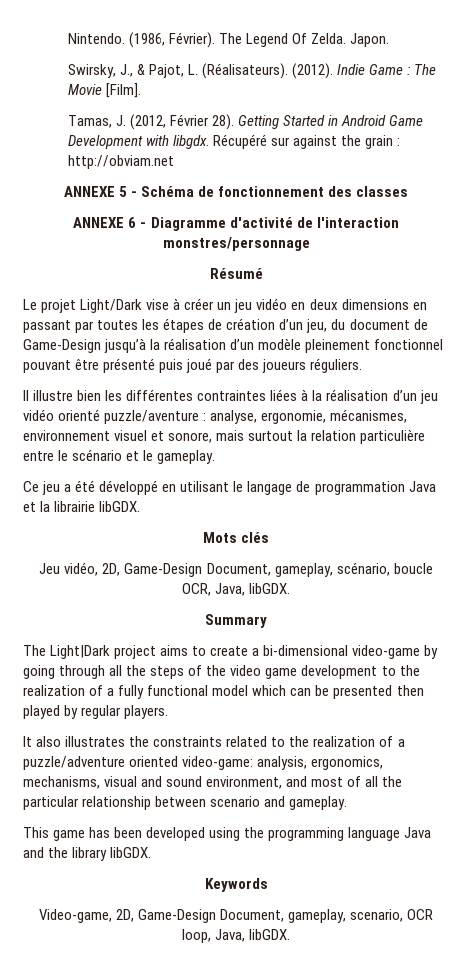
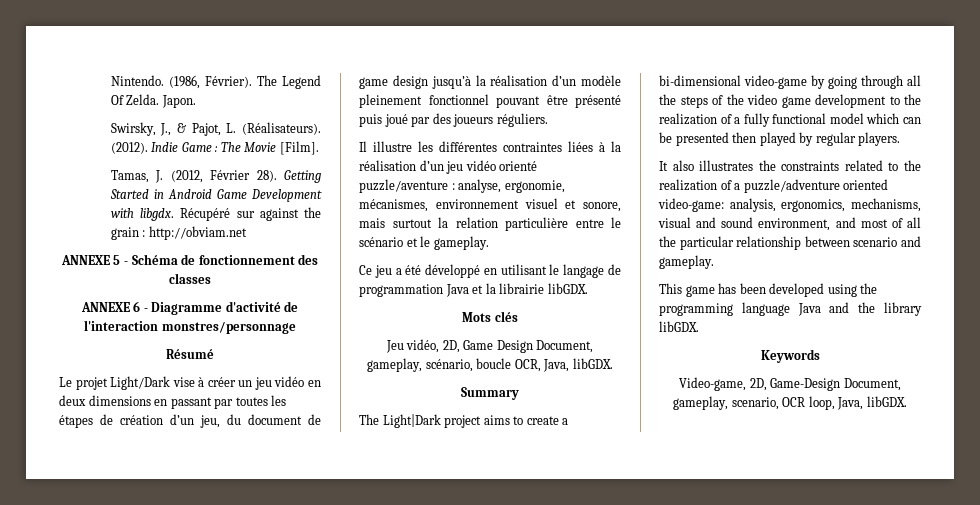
- Le projet Light/Dark vise à créer un jeu vidéo en deux dimensions en passant par toutes les étapes de création d’un jeu, du document de Game-Design jusqu’à la réalisation d’un modèle pleinement fonctionnel pouvant être présenté puis joué par des joueurs réguliers.
+ Le projet Light/Dark vise à créer un jeu vidéo en deux dimensions en passant par toutes les étapes de création d’un jeu, du document de game design jusqu’à la réalisation d’un modèle pleinement fonctionnel pouvant être présenté puis joué par des joueurs réguliers.
- Il illustre bien les différentes contraintes liées à la réalisation d’un jeu vidéo orienté puzzle/aventure : analyse, ergonomie, mécanismes, environnement visuel et sonore, mais surtout la relation particulière entre le scénario et le gameplay.
+ Il illustre les différentes contraintes liées à la réalisation d’un jeu vidéo orienté puzzle/aventure : analyse, ergonomie, mécanismes, environnement visuel et sonore, mais surtout la relation particulière entre le scénario et le gameplay.
- Jeu vidéo, 2D, Game-Design Document, gameplay, scénario, boucle OCR, Java, libGDX.
+ Jeu vidéo, 2D, Game Design Document, gameplay, scénario, boucle OCR, Java, libGDX.

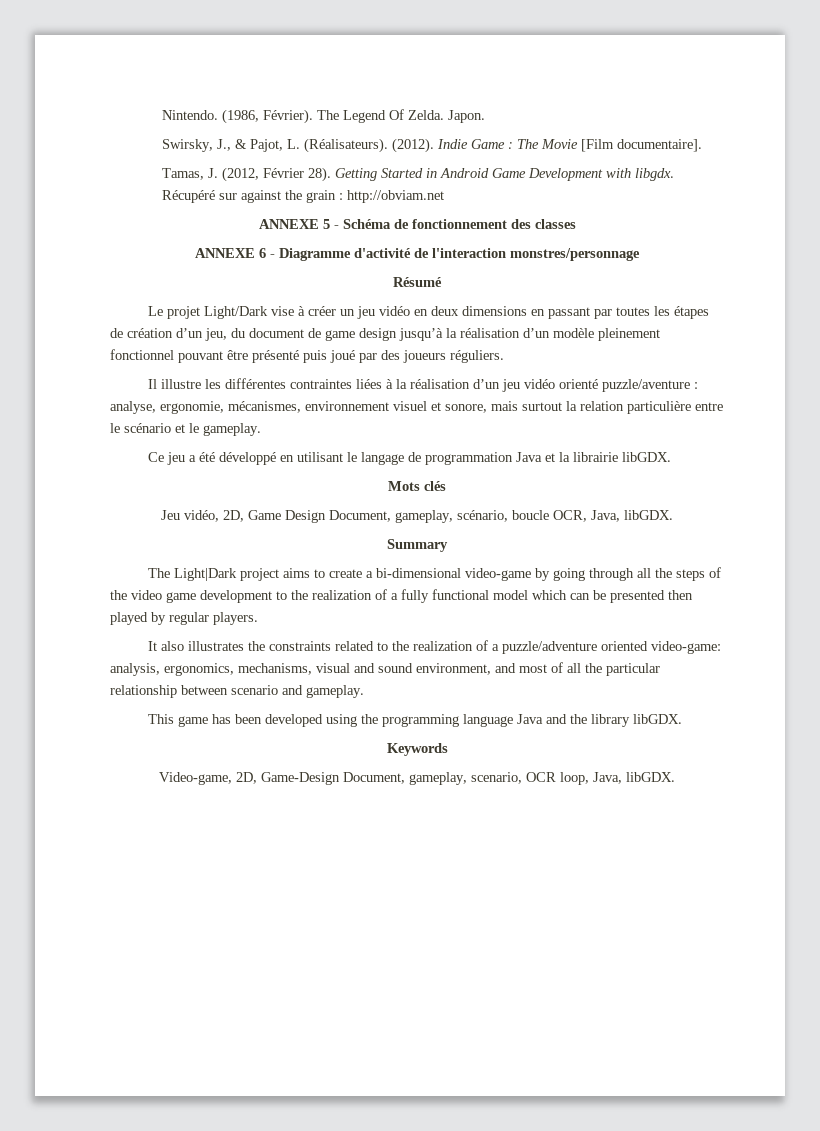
- Indie Game : The Movie [Film].
+ Indie Game : The Movie [Film documentaire].

